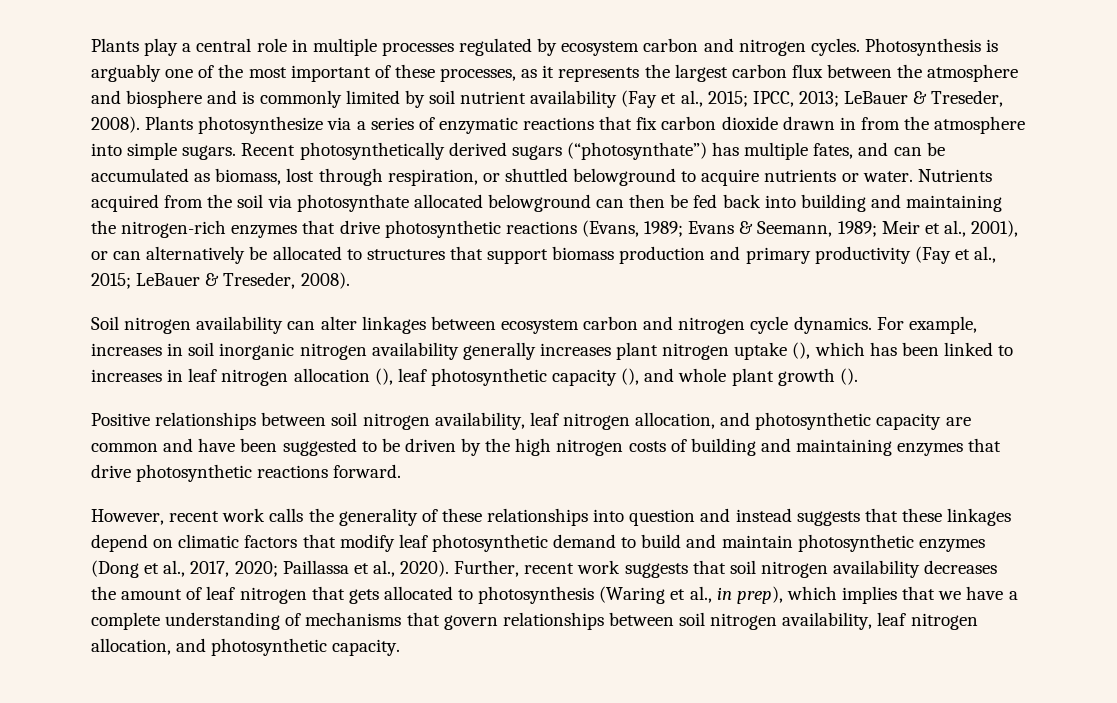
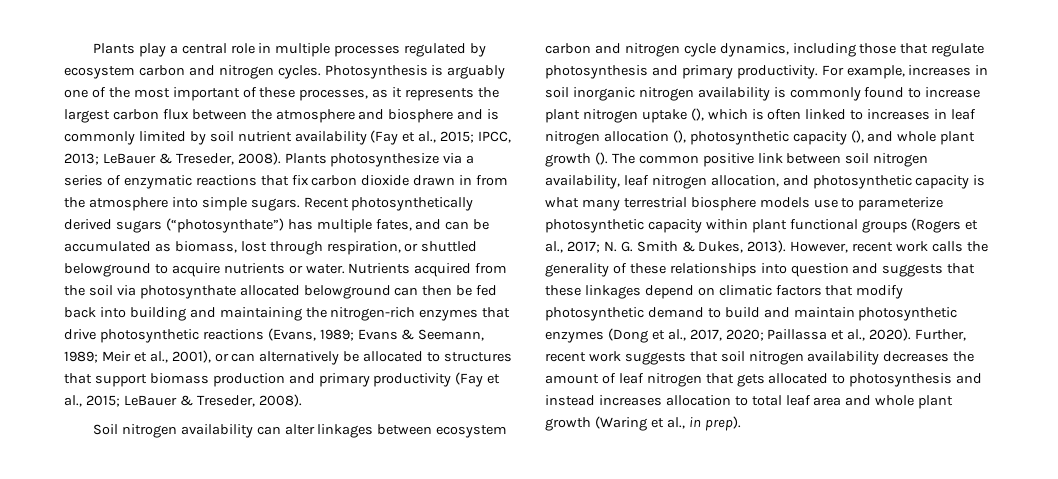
- Soil nitrogen availability can alter linkages between ecosystem carbon and nitrogen cycle dynamics.
+ Soil nitrogen availability can alter linkages between ecosystem carbon and nitrogen cycle dynamics, including those that regulate photosynthesis and primary productivity.
- For example, increases in soil inorganic nitrogen availability generally increases plant nitrogen uptake (), which has been linked to increases in leaf nitrogen allocation (), leaf photosynthetic capacity (), and whole plant growth ().
- Positive relationships between soil nitrogen availability, leaf nitrogen allocation, and photosynthetic capacity are common and have been suggested to be driven by the high nitrogen costs of building and maintaining enzymes that drive photosynthetic reactions forward.
- However, recent work calls the generality of these relationships into question and instead suggests that these linkages depend on climatic factors that modify leaf photosynthetic demand to build and maintain photosynthetic enzymes (Dong et al., 2017, 2020;
+ For example, increases in soil inorganic nitrogen availability is commonly found to increase plant nitrogen uptake (), which is often linked to increases in leaf nitrogen allocation (), photosynthetic capacity (), and whole plant growth (). The common positive link between soil nitrogen availability, leaf nitrogen allocation, and photosynthetic capacity is what many terrestrial biosphere models use to parameterize photosynthetic capacity within plant functional groups (Rogers et al., 2017; N. G. Smith & Dukes, 2013). However, recent work calls the generality of these relationships into question and suggests that these linkages depend on climatic factors that modify photosynthetic demand to build and maintain photosynthetic enzymes (Dong et al., 2017, 2020;
- Further, recent work suggests that soil nitrogen availability decreases the amount of leaf nitrogen that gets allocated to photosynthesis (Waring et al., in prep), which implies that we have a complete understanding of mechanisms that govern relationships between soil nitrogen availability, leaf nitrogen allocation, and photosynthetic capacity.
+ Further, recent work suggests that soil nitrogen availability decreases the amount of leaf nitrogen that gets allocated to photosynthesis and instead increases allocation to total leaf area and whole plant growth (Waring et al., in prep).

